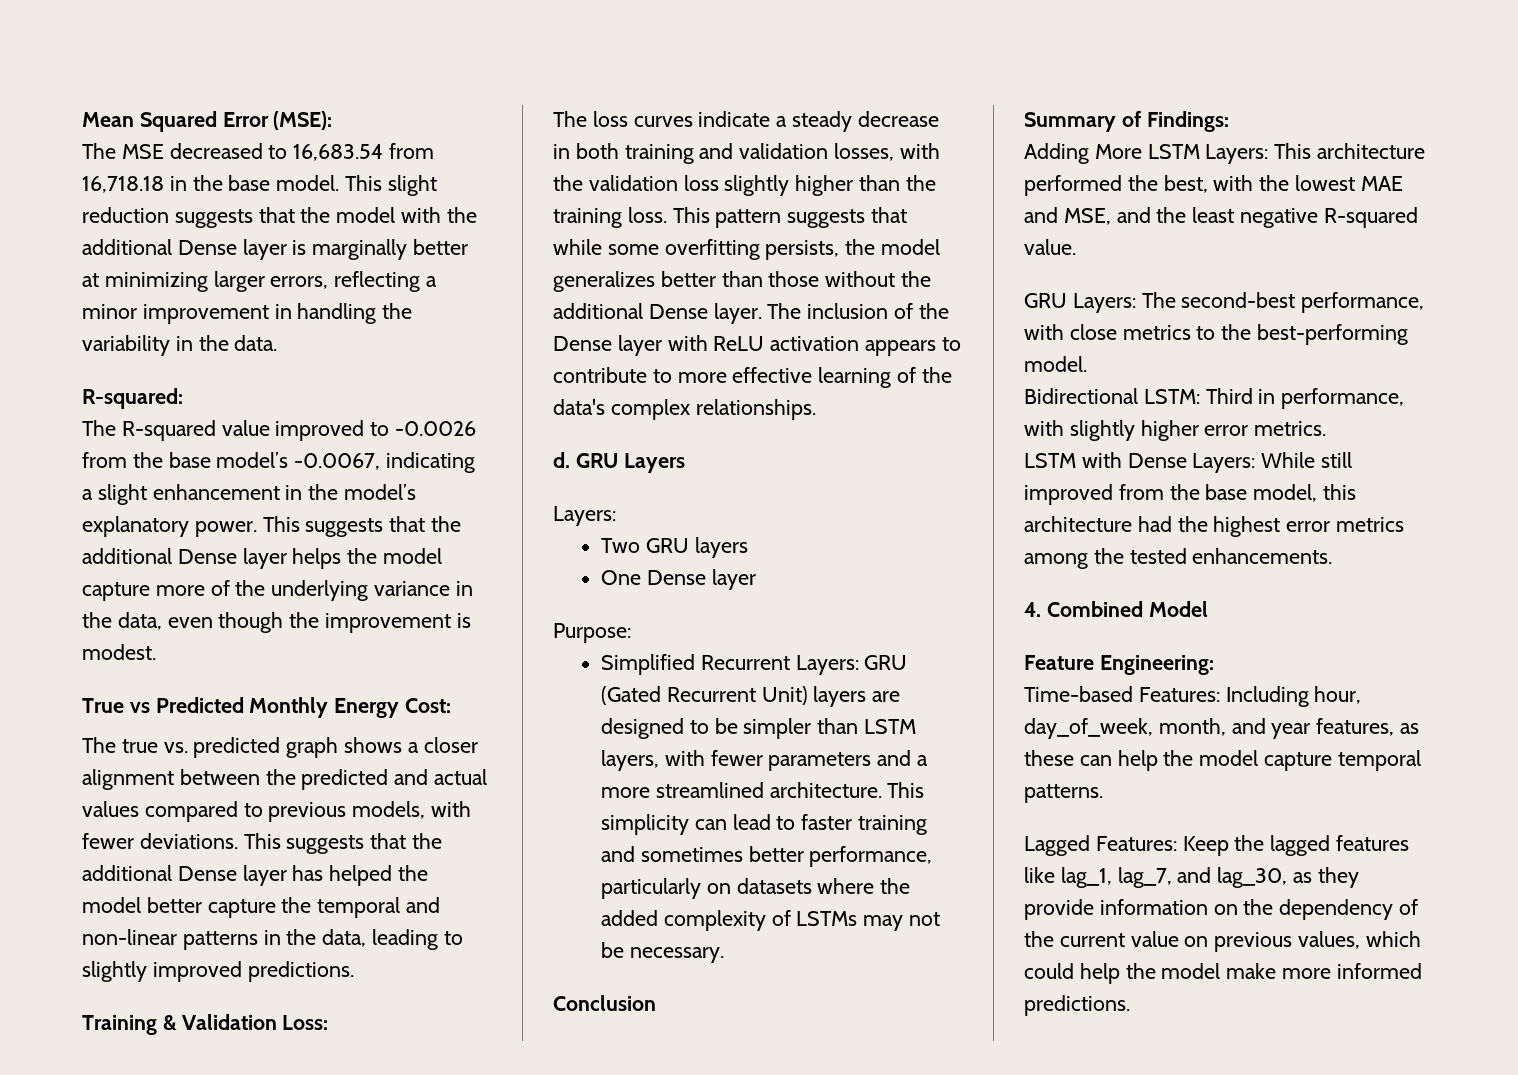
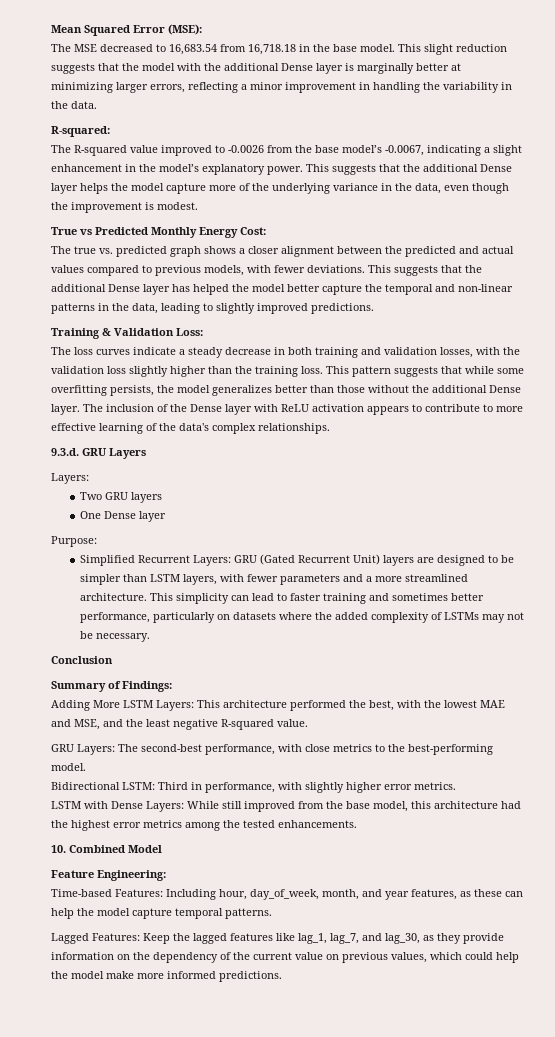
- d. GRU Layers
+ 9.3.d. GRU Layers
- 4. Combined Model
+ 10. Combined Model

